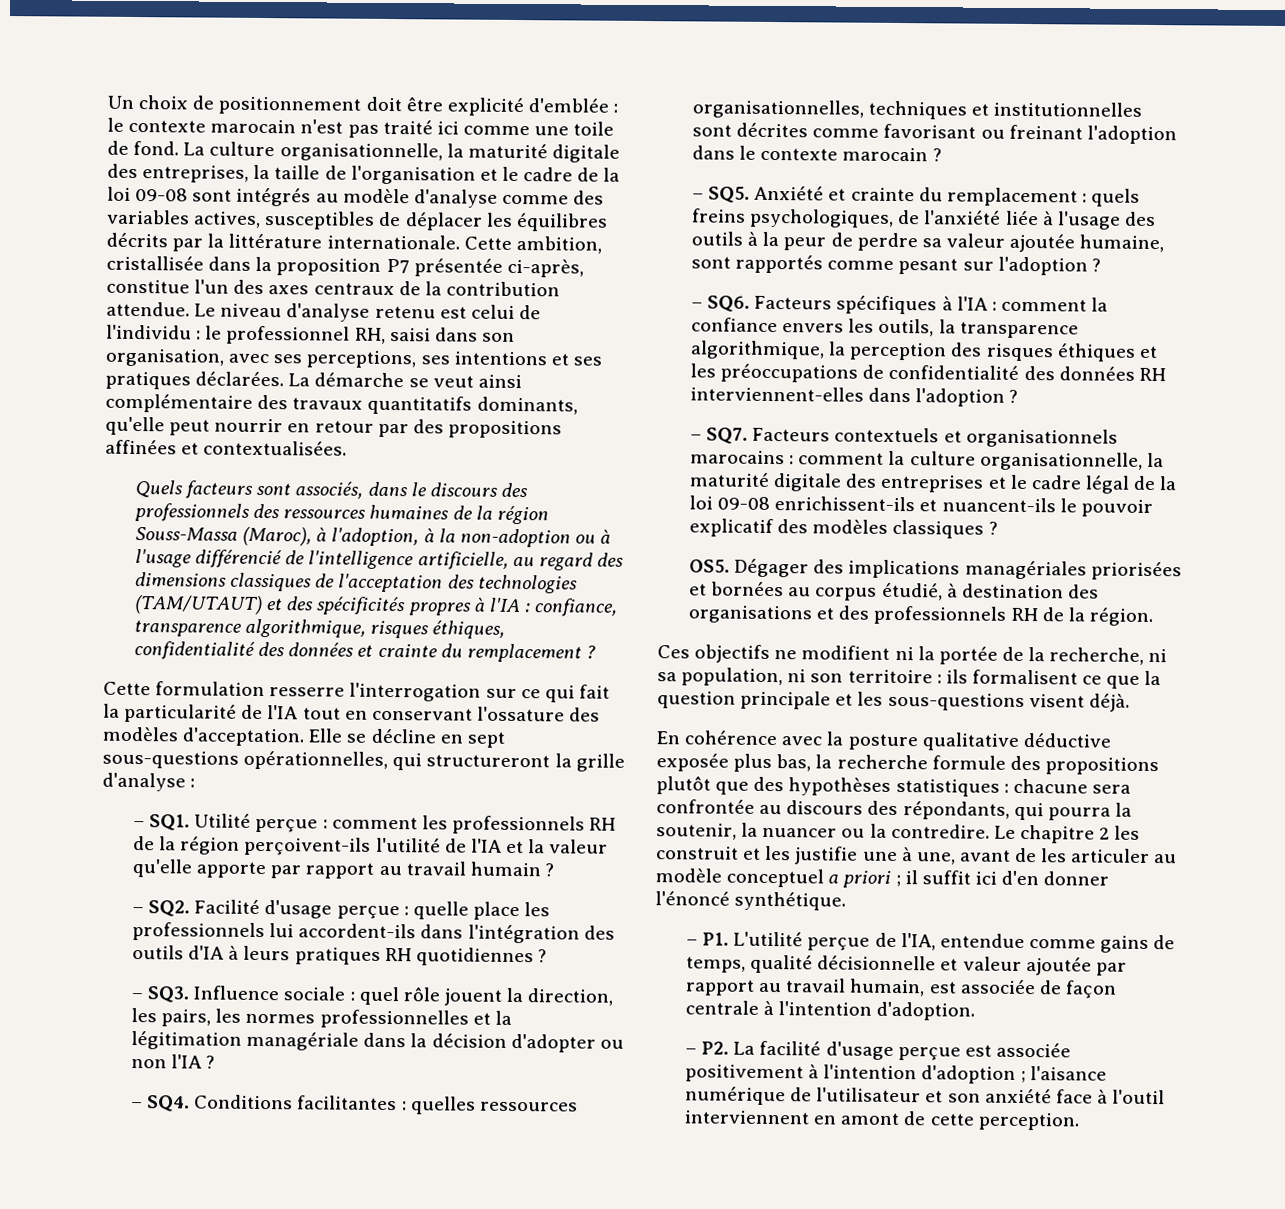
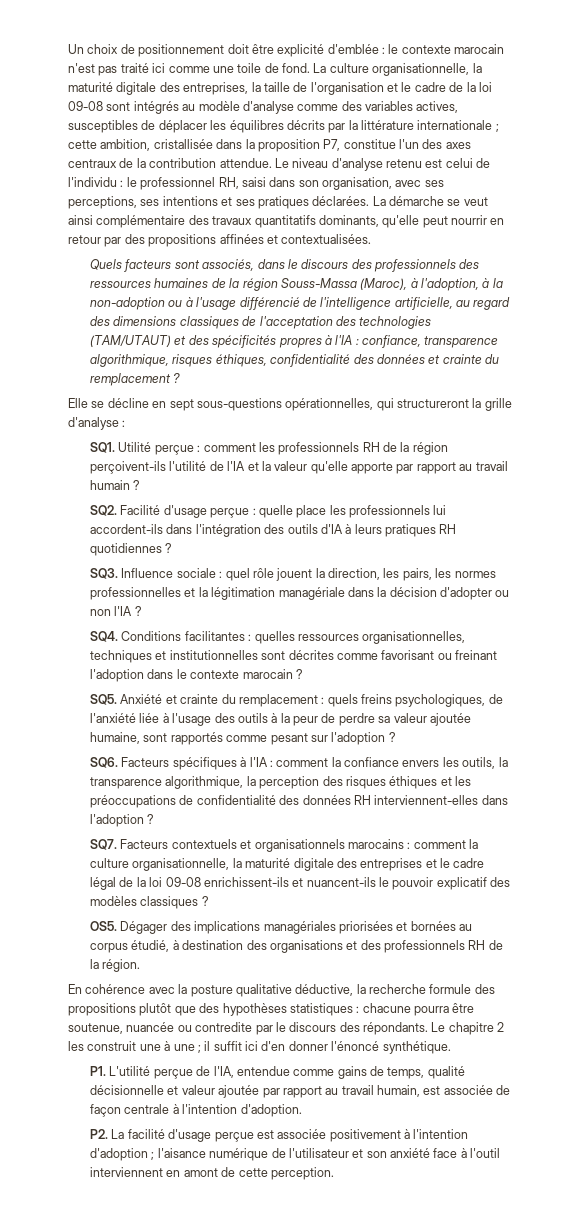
- La culture organisationnelle, la maturité digitale des entreprises, la taille de l'organisation et le cadre de la loi 09-08 sont intégrés au modèle d'analyse comme des variables actives, susceptibles de déplacer les équilibres décrits par la littérature internationale. Cette ambition, cristallisée dans la proposition P7 présentée ci-après, constitue l'un des axes centraux de la contribution attendue.
+ La culture organisationnelle, la maturité digitale des entreprises, la taille de l'organisation et le cadre de la loi 09-08 sont intégrés au modèle d'analyse comme des variables actives, susceptibles de déplacer les équilibres décrits par la littérature internationale ; cette ambition, cristallisée dans la proposition P7, constitue l'un des axes centraux de la contribution attendue.
- Cette formulation resserre l'interrogation sur ce qui fait la particularité de l'IA tout en conservant l'ossature des modèles d'acceptation.
- – SQ1. Utilité perçue : comment les professionnels RH de la région perçoivent-ils l'utilité de l'IA et la valeur qu'elle apporte par rapport au travail humain ?
+ SQ1. Utilité perçue : comment les professionnels RH de la région perçoivent-ils l'utilité de l'IA et la valeur qu'elle apporte par rapport au travail humain ?
- – SQ2. Facilité d'usage perçue : quelle place les professionnels lui accordent-ils dans l'intégration des outils d'IA à leurs pratiques RH quotidiennes ?
+ SQ2. Facilité d'usage perçue : quelle place les professionnels lui accordent-ils dans l'intégration des outils d'IA à leurs pratiques RH quotidiennes ?
- – SQ3. Influence sociale : quel rôle jouent la direction, les pairs, les normes professionnelles et la légitimation managériale dans la décision d'adopter ou non l'IA ?
+ SQ3. Influence sociale : quel rôle jouent la direction, les pairs, les normes professionnelles et la légitimation managériale dans la décision d'adopter ou non l'IA ?
- – SQ4. Conditions facilitantes : quelles ressources organisationnelles, techniques et institutionnelles sont décrites comme favorisant ou freinant l'adoption dans le contexte marocain ?
+ SQ4. Conditions facilitantes : quelles ressources organisationnelles, techniques et institutionnelles sont décrites comme favorisant ou freinant l'adoption dans le contexte marocain ?
- – SQ5. Anxiété et crainte du remplacement : quels freins psychologiques, de l'anxiété liée à l'usage des outils à la peur de perdre sa valeur ajoutée humaine, sont rapportés comme pesant sur l'adoption ?
+ SQ5. Anxiété et crainte du remplacement : quels freins psychologiques, de l'anxiété liée à l'usage des outils à la peur de perdre sa valeur ajoutée humaine, sont rapportés comme pesant sur l'adoption ?
- – SQ6. Facteurs spécifiques à l'IA : comment la confiance envers les outils, la transparence algorithmique, la perception des risques éthiques et les préoccupations de confidentialité des données RH interviennent-elles dans l'adoption ?
+ SQ6. Facteurs spécifiques à l'IA : comment la confiance envers les outils, la transparence algorithmique, la perception des risques éthiques et les préoccupations de confidentialité des données RH interviennent-elles dans l'adoption ?
- – SQ7. Facteurs contextuels et organisationnels marocains : comment la culture organisationnelle, la maturité digitale des entreprises et le cadre légal de la loi 09-08 enrichissent-ils et nuancent-ils le pouvoir explicatif des modèles classiques ?
+ SQ7. Facteurs contextuels et organisationnels marocains : comment la culture organisationnelle, la maturité digitale des entreprises et le cadre légal de la loi 09-08 enrichissent-ils et nuancent-ils le pouvoir explicatif des modèles classiques ?
- Ces objectifs ne modifient ni la portée de la recherche, ni sa population, ni son territoire : ils formalisent ce que la question principale et les sous-questions visent déjà.
- En cohérence avec la posture qualitative déductive exposée plus bas, la recherche formule des propositions plutôt que des hypothèses statistiques : chacune sera confrontée au discours des répondants, qui pourra la soutenir, la nuancer ou la contredire.
+ En cohérence avec la posture qualitative déductive, la recherche formule des propositions plutôt que des hypothèses statistiques : chacune pourra être soutenue, nuancée ou contredite par le discours des répondants.
- Le chapitre 2 les construit et les justifie une à une, avant de les articuler au modèle conceptuel a priori ; il suffit ici d'en donner l'énoncé synthétique.
+ Le chapitre 2 les construit une à une ; il suffit ici d'en donner l'énoncé synthétique.
- – P1. L'utilité perçue de l'IA, entendue comme gains de temps, qualité décisionnelle et valeur ajoutée par rapport au travail humain, est associée de façon centrale à l'intention d'adoption.
+ P1. L'utilité perçue de l'IA, entendue comme gains de temps, qualité décisionnelle et valeur ajoutée par rapport au travail humain, est associée de façon centrale à l'intention d'adoption.
- – P2. La facilité d'usage perçue est associée positivement à l'intention d'adoption ; l'aisance numérique de l'utilisateur et son anxiété face à l'outil interviennent en amont de cette perception.
+ P2. La facilité d'usage perçue est associée positivement à l'intention d'adoption ; l'aisance numérique de l'utilisateur et son anxiété face à l'outil interviennent en amont de cette perception.

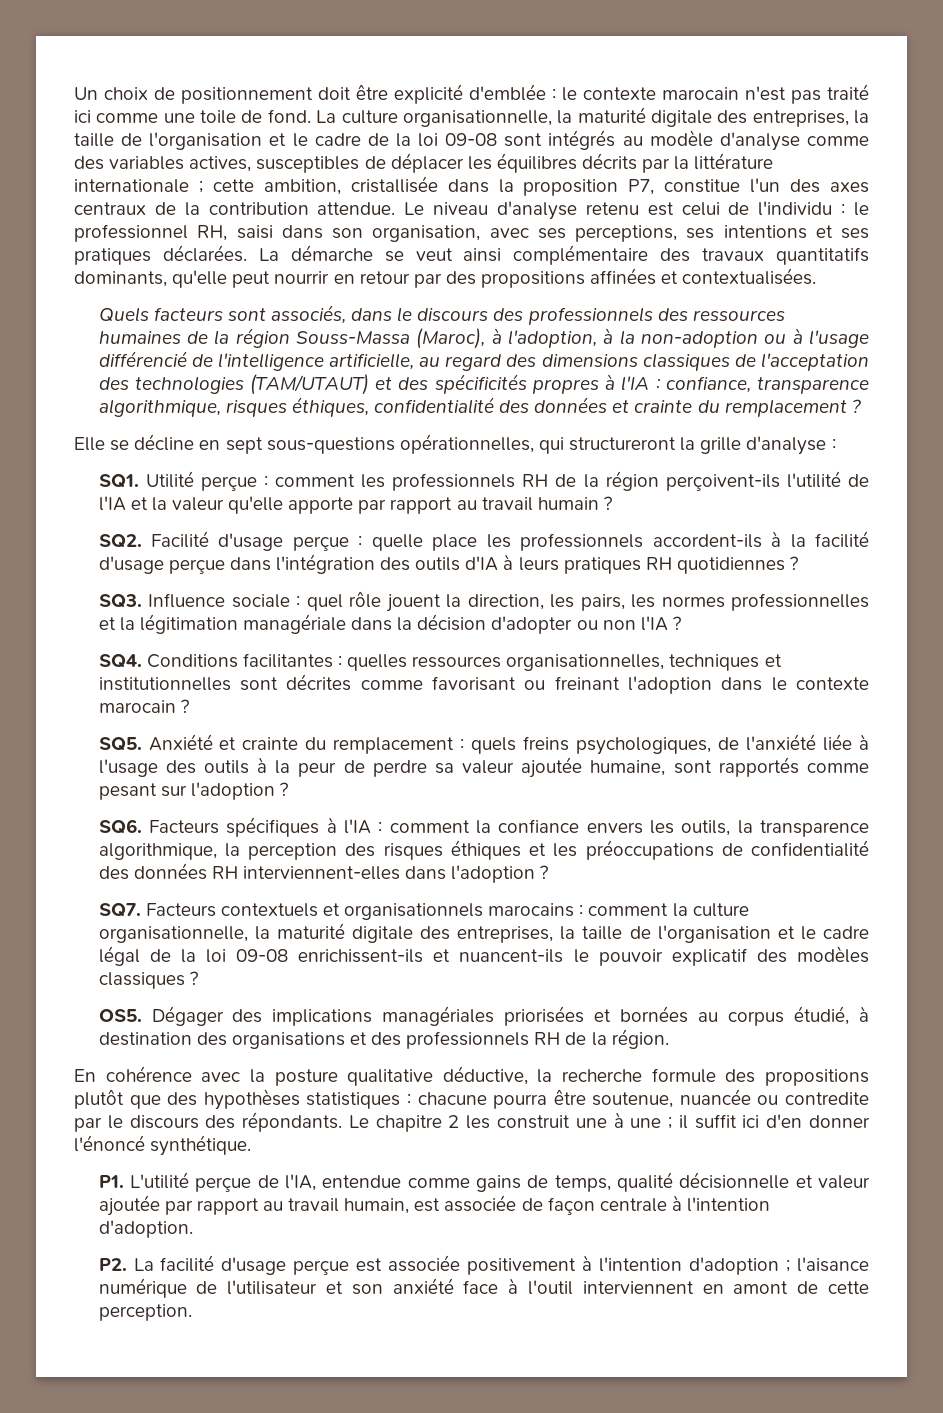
- SQ2. Facilité d'usage perçue : quelle place les professionnels lui accordent-ils dans l'intégration des outils d'IA à leurs pratiques RH quotidiennes ?
+ SQ2. Facilité d'usage perçue : quelle place les professionnels accordent-ils à la facilité d'usage perçue dans l'intégration des outils d'IA à leurs pratiques RH quotidiennes ?
- SQ7. Facteurs contextuels et organisationnels marocains : comment la culture organisationnelle, la maturité digitale des entreprises et le cadre légal de la loi 09-08 enrichissent-ils et nuancent-ils le pouvoir explicatif des modèles classiques ?
+ SQ7. Facteurs contextuels et organisationnels marocains : comment la culture organisationnelle, la maturité digitale des entreprises, la taille de l'organisation et le cadre légal de la loi 09-08 enrichissent-ils et nuancent-ils le pouvoir explicatif des modèles classiques ?

